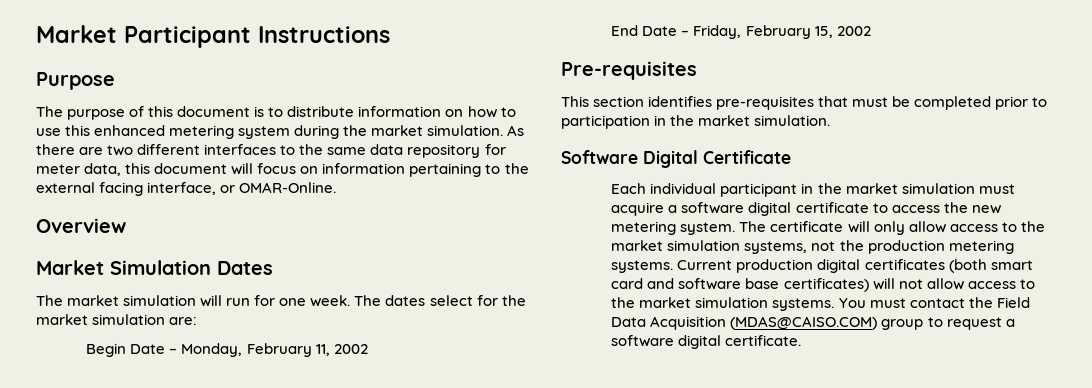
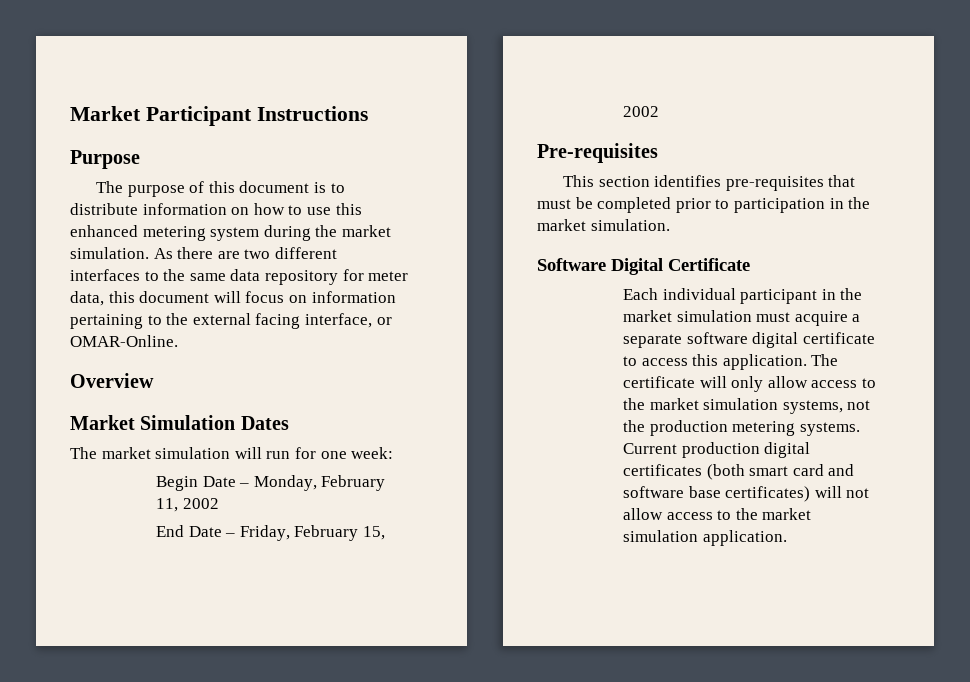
- The market simulation will run for one week. The dates select for the market simulation are:
+ The market simulation will run for one week:
- Each individual participant in the market simulation must acquire a software digital certificate to access the new metering system.
+ Each individual participant in the market simulation must acquire a separate software digital certificate to access this application.
- Current production digital certificates (both smart card and software base certificates) will not allow access to the market simulation systems. You must contact the Field Data Acquisition (MDAS@CAISO.COM) group to request a software digital certificate.
+ Current production digital certificates (both smart card and software base certificates) will not allow access to the market simulation application.

